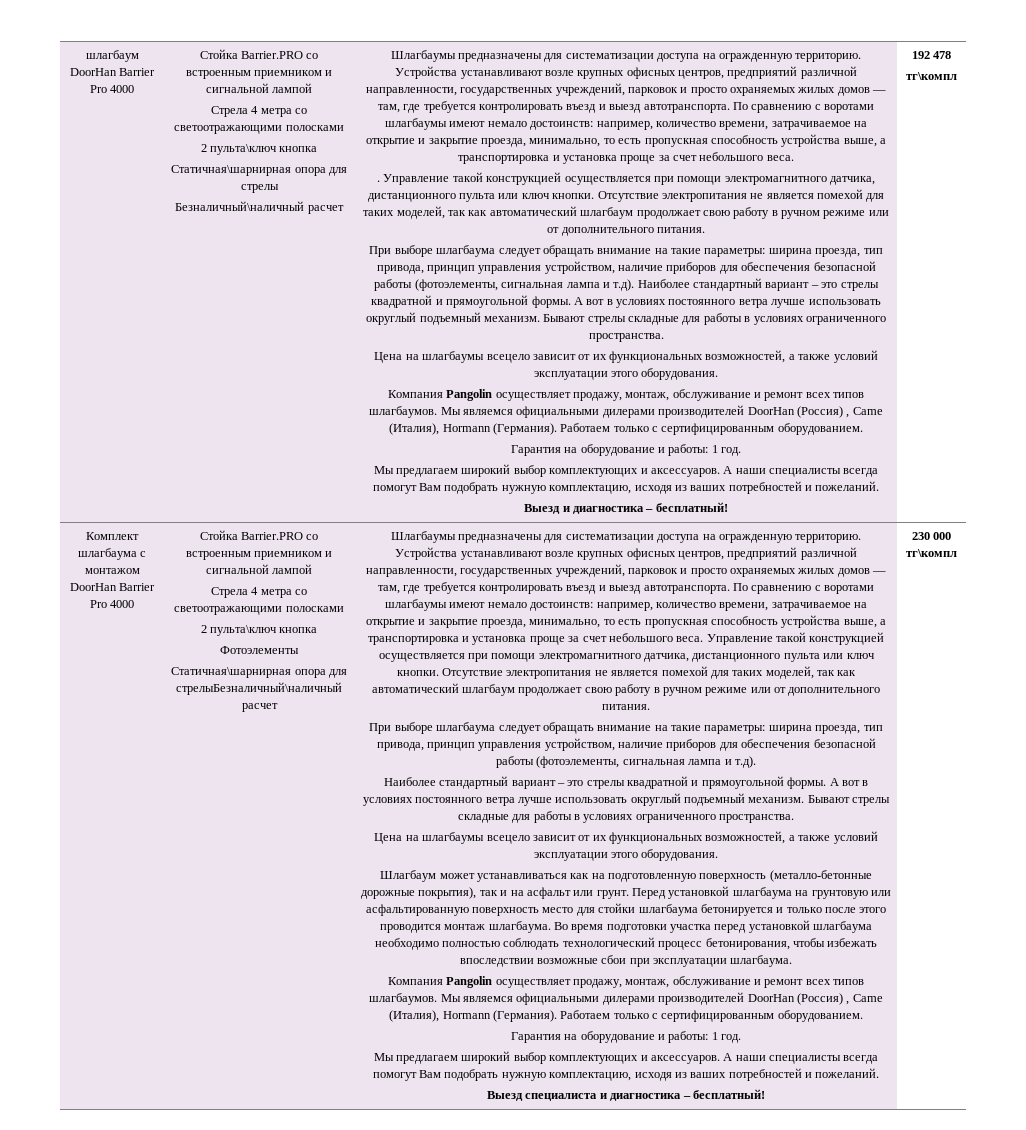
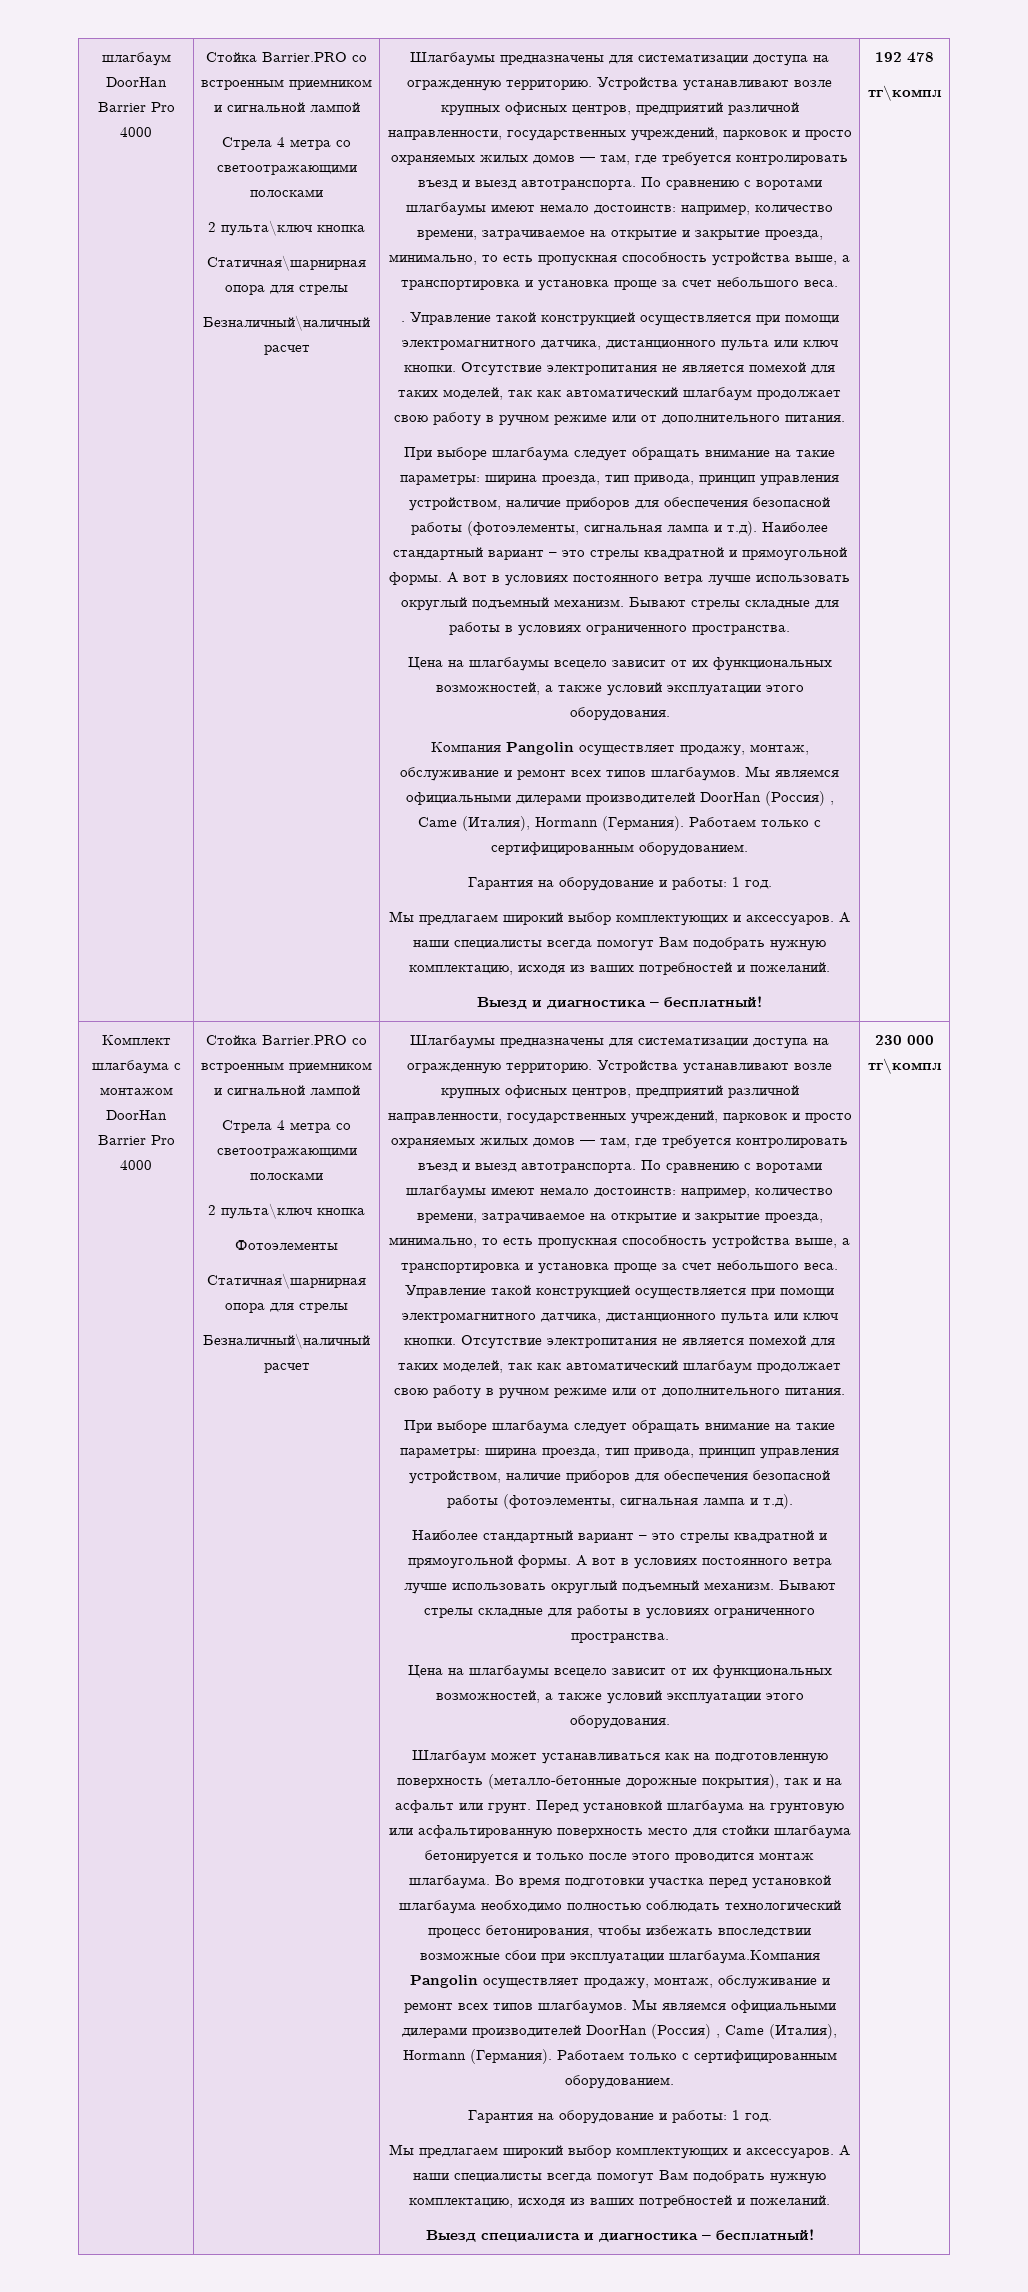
  Фотоэлементы
- Статичная\шарнирная опора для стрелыБезналичный\наличный расчет
+ Статичная\шарнирная опора для стрелы
+ Безналичный\наличный расчет
- Во время подготовки участка перед установкой шлагбаума необходимо полностью соблюдать технологический процесс бетонирования, чтобы избежать впоследствии возможные сбои при эксплуатации шлагбаума.
- Компания Pangolin осуществляет продажу, монтаж, обслуживание и ремонт всех типов шлагбаумов.
+ Во время подготовки участка перед установкой шлагбаума необходимо полностью соблюдать технологический процесс бетонирования, чтобы избежать впоследствии возможные сбои при эксплуатации шлагбаума.Компания Pangolin осуществляет продажу, монтаж, обслуживание и ремонт всех типов шлагбаумов.

